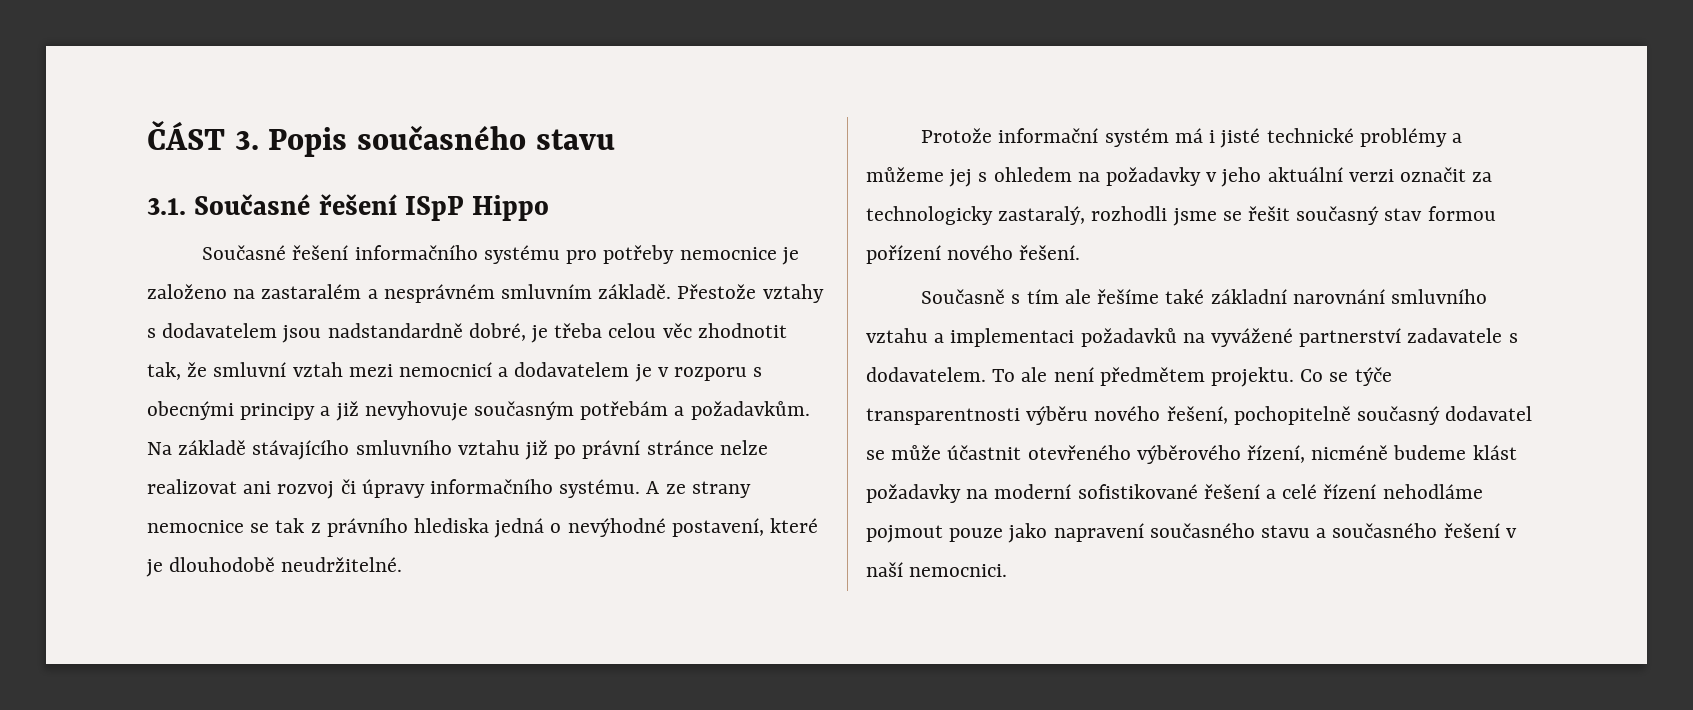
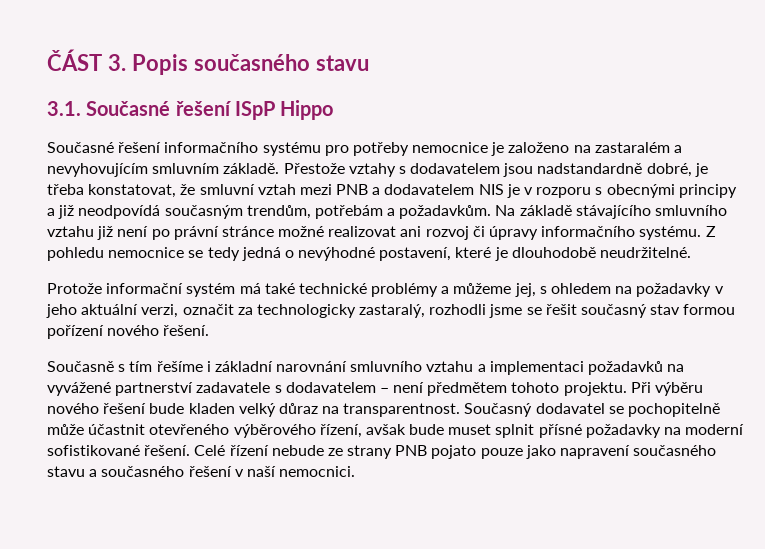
- Současné řešení informačního systému pro potřeby nemocnice je založeno na zastaralém a nesprávném smluvním základě.
+ Současné řešení informačního systému pro potřeby nemocnice je založeno na zastaralém a nevyhovujícím smluvním základě.
- Přestože vztahy s dodavatelem jsou nadstandardně dobré, je třeba celou věc zhodnotit tak, že smluvní vztah mezi nemocnicí a dodavatelem je v rozporu s obecnými principy a již nevyhovuje současným potřebám a požadavkům.
+ Přestože vztahy s dodavatelem jsou nadstandardně dobré, je třeba konstatovat, že smluvní vztah mezi PNB a dodavatelem NIS je v rozporu s obecnými principy a již neodpovídá současným trendům, potřebám a požadavkům.
- Na základě stávajícího smluvního vztahu již po právní stránce nelze realizovat ani rozvoj či úpravy informačního systému.
+ Na základě stávajícího smluvního vztahu již není po právní stránce možné realizovat ani rozvoj či úpravy informačního systému.
- A ze strany nemocnice se tak z právního hlediska jedná o nevýhodné postavení, které je dlouhodobě neudržitelné.
+ Z pohledu nemocnice se tedy jedná o nevýhodné postavení, které je dlouhodobě neudržitelné.
- Protože informační systém má i jisté technické problémy a můžeme jej s ohledem na požadavky v jeho aktuální verzi označit za technologicky zastaralý, rozhodli jsme se řešit současný stav formou pořízení nového řešení.
+ Protože informační systém má také technické problémy a můžeme jej, s ohledem na požadavky v jeho aktuální verzi, označit za technologicky zastaralý, rozhodli jsme se řešit současný stav formou pořízení nového řešení.
- Současně s tím ale řešíme také základní narovnání smluvního vztahu a implementaci požadavků na vyvážené partnerství zadavatele s dodavatelem. To ale není předmětem projektu. Co se týče transparentnosti výběru nového řešení, pochopitelně současný dodavatel se může účastnit otevřeného výběrového řízení, nicméně budeme klást požadavky na moderní sofistikované řešení a celé řízení nehodláme pojmout pouze jako napravení současného stavu a současného řešení v naší nemocnici.
+ Současně s tím řešíme i základní narovnání smluvního vztahu a implementaci požadavků na vyvážené partnerství zadavatele s dodavatelem – není předmětem tohoto projektu. Při výběru nového řešení bude kladen velký důraz na transparentnost. Současný dodavatel se pochopitelně může účastnit otevřeného výběrového řízení, avšak bude muset splnit přísné požadavky na moderní sofistikované řešení. Celé řízení nebude ze strany PNB pojato pouze jako napravení současného stavu a současného řešení v naší nemocnici.

